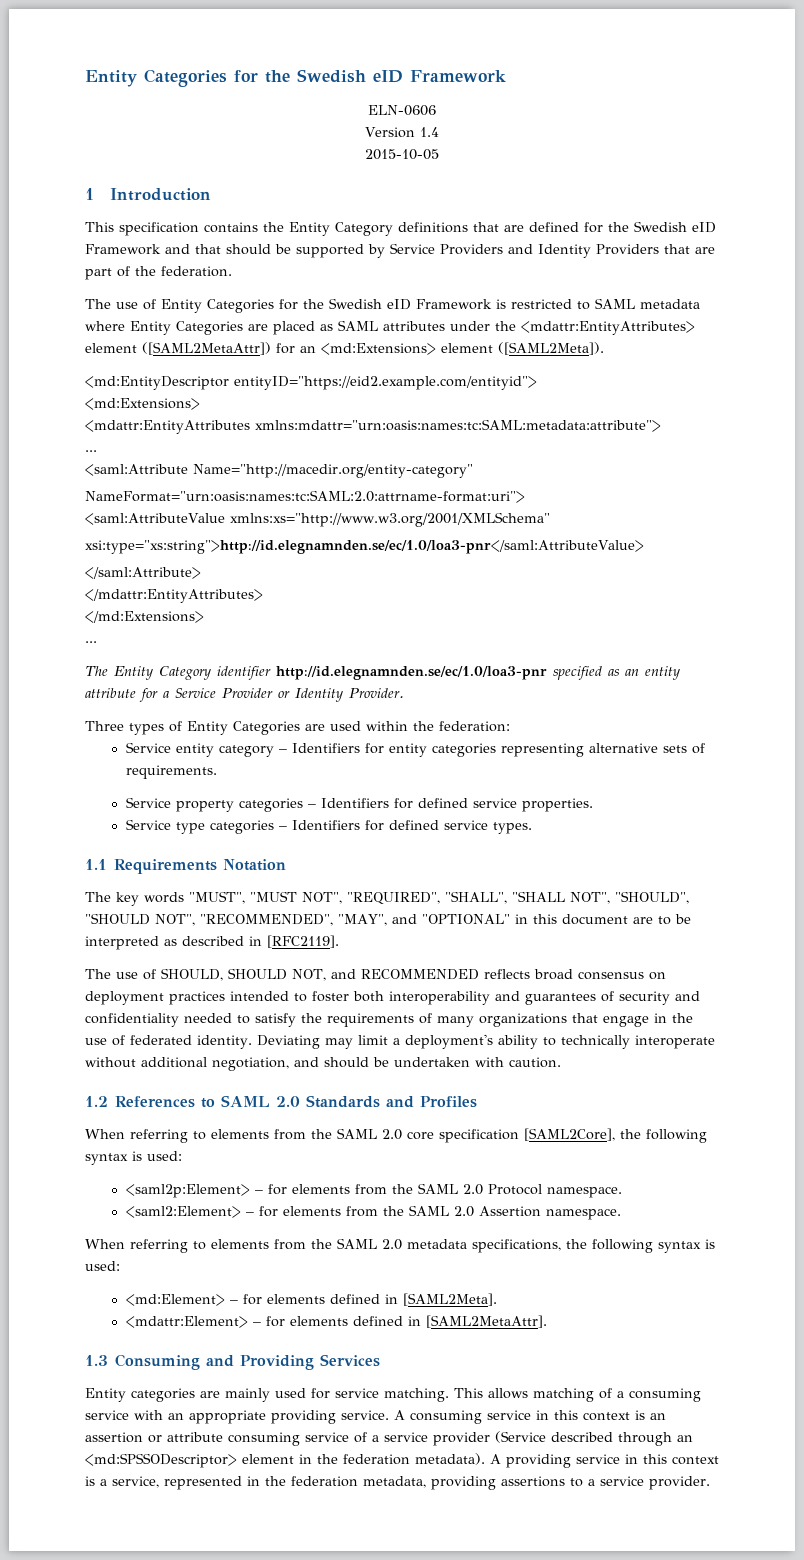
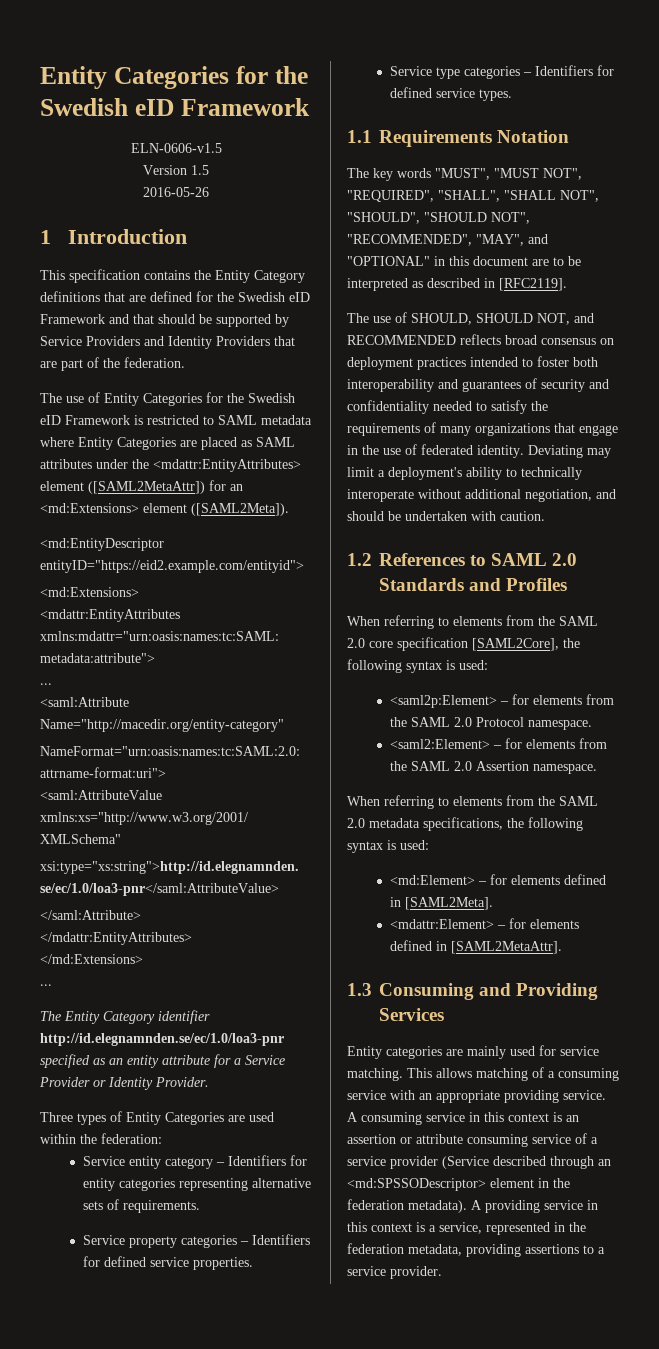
- ELN-0606
+ ELN-0606-v1.5
- Version 1.4
- 2015-10-05
+ Version 1.5
+ 2016-05-26

